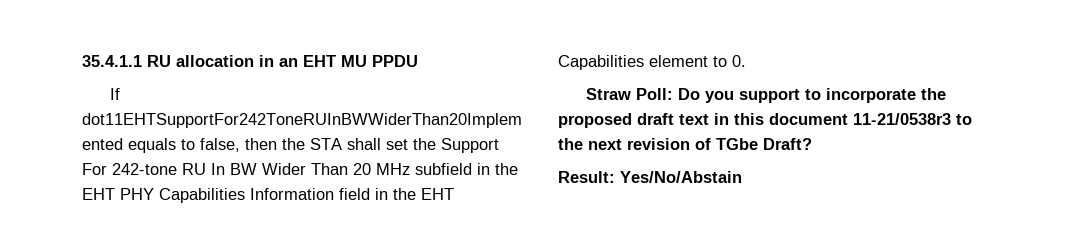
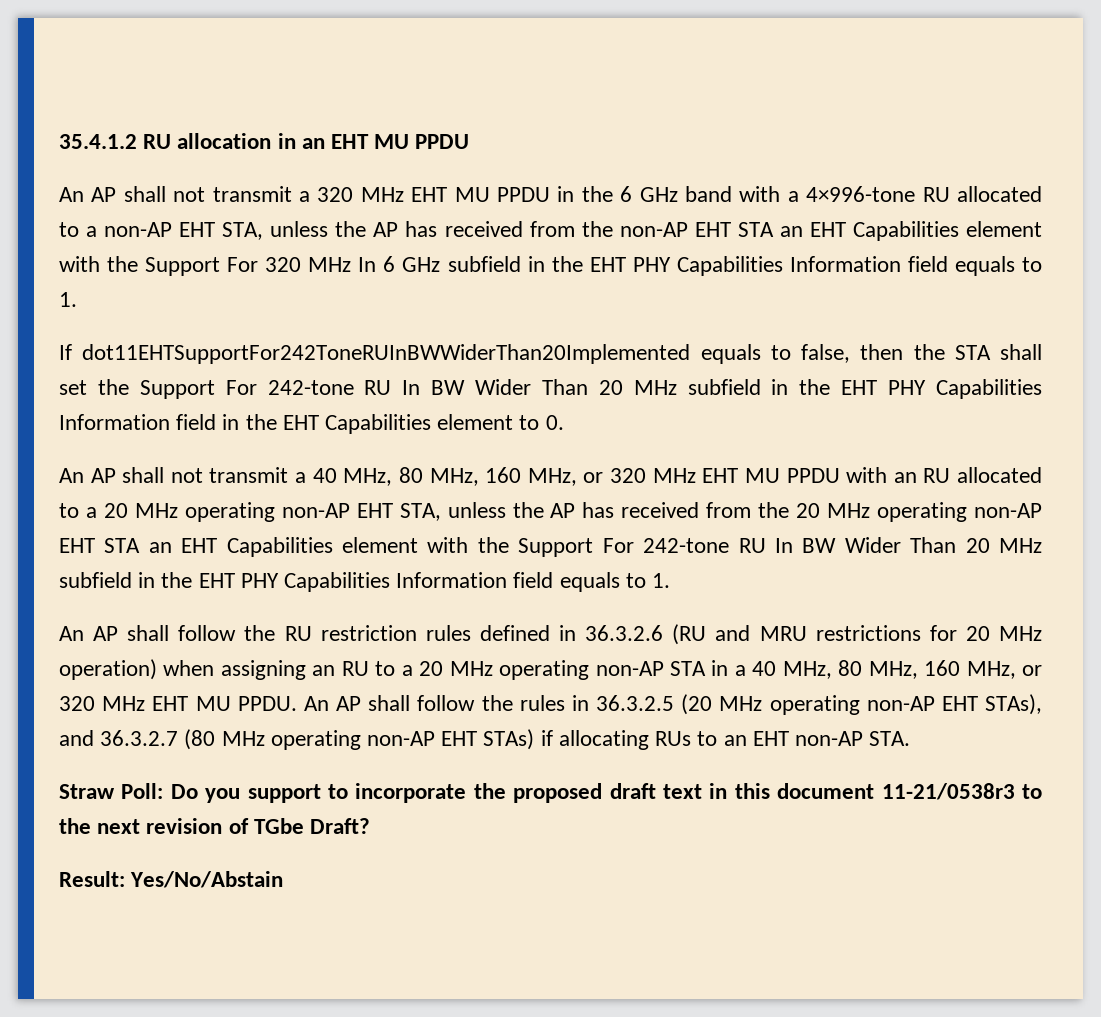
- 35.4.1.1 RU allocation in an EHT MU PPDU
+ 35.4.1.2 RU allocation in an EHT MU PPDU
+ An AP shall not transmit a 320 MHz EHT MU PPDU in the 6 GHz band with a 4×996-tone RU allocated to a non-AP EHT STA, unless the AP has received from the non-AP EHT STA an EHT Capabilities element with the Support For 320 MHz In 6 GHz subfield in the EHT PHY Capabilities Information field equals to 1.
+ An AP shall not transmit a 40 MHz, 80 MHz, 160 MHz, or 320 MHz EHT MU PPDU with an RU allocated to a 20 MHz operating non-AP EHT STA, unless the AP has received from the 20 MHz operating non-AP EHT STA an EHT Capabilities element with the Support For 242-tone RU In BW Wider Than 20 MHz subfield in the EHT PHY Capabilities Information field equals to 1.
+ An AP shall follow the RU restriction rules defined in 36.3.2.6 (RU and MRU restrictions for 20 MHz operation) when assigning an RU to a 20 MHz operating non-AP STA in a 40 MHz, 80 MHz, 160 MHz, or 320 MHz EHT MU PPDU. An AP shall follow the rules in 36.3.2.5 (20 MHz operating non-AP EHT STAs), and 36.3.2.7 (80 MHz operating non-AP EHT STAs) if allocating RUs to an EHT non-AP STA.

